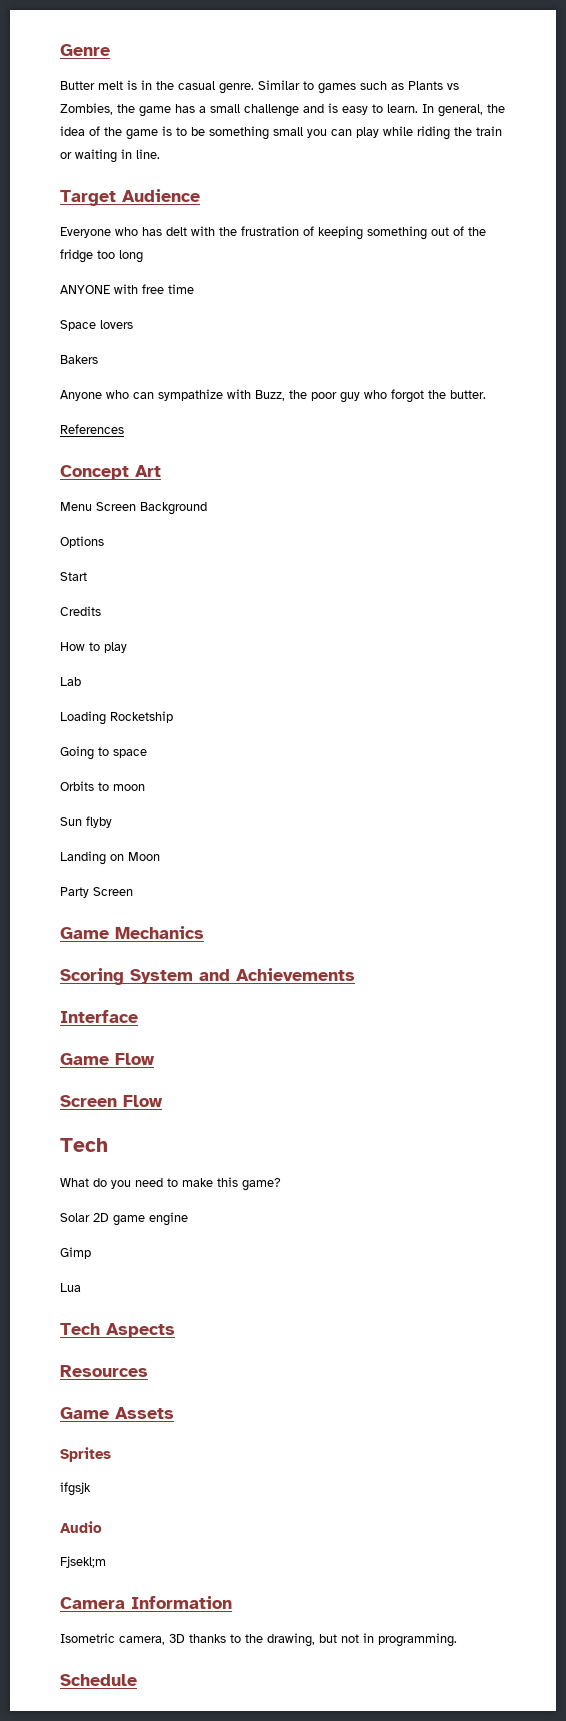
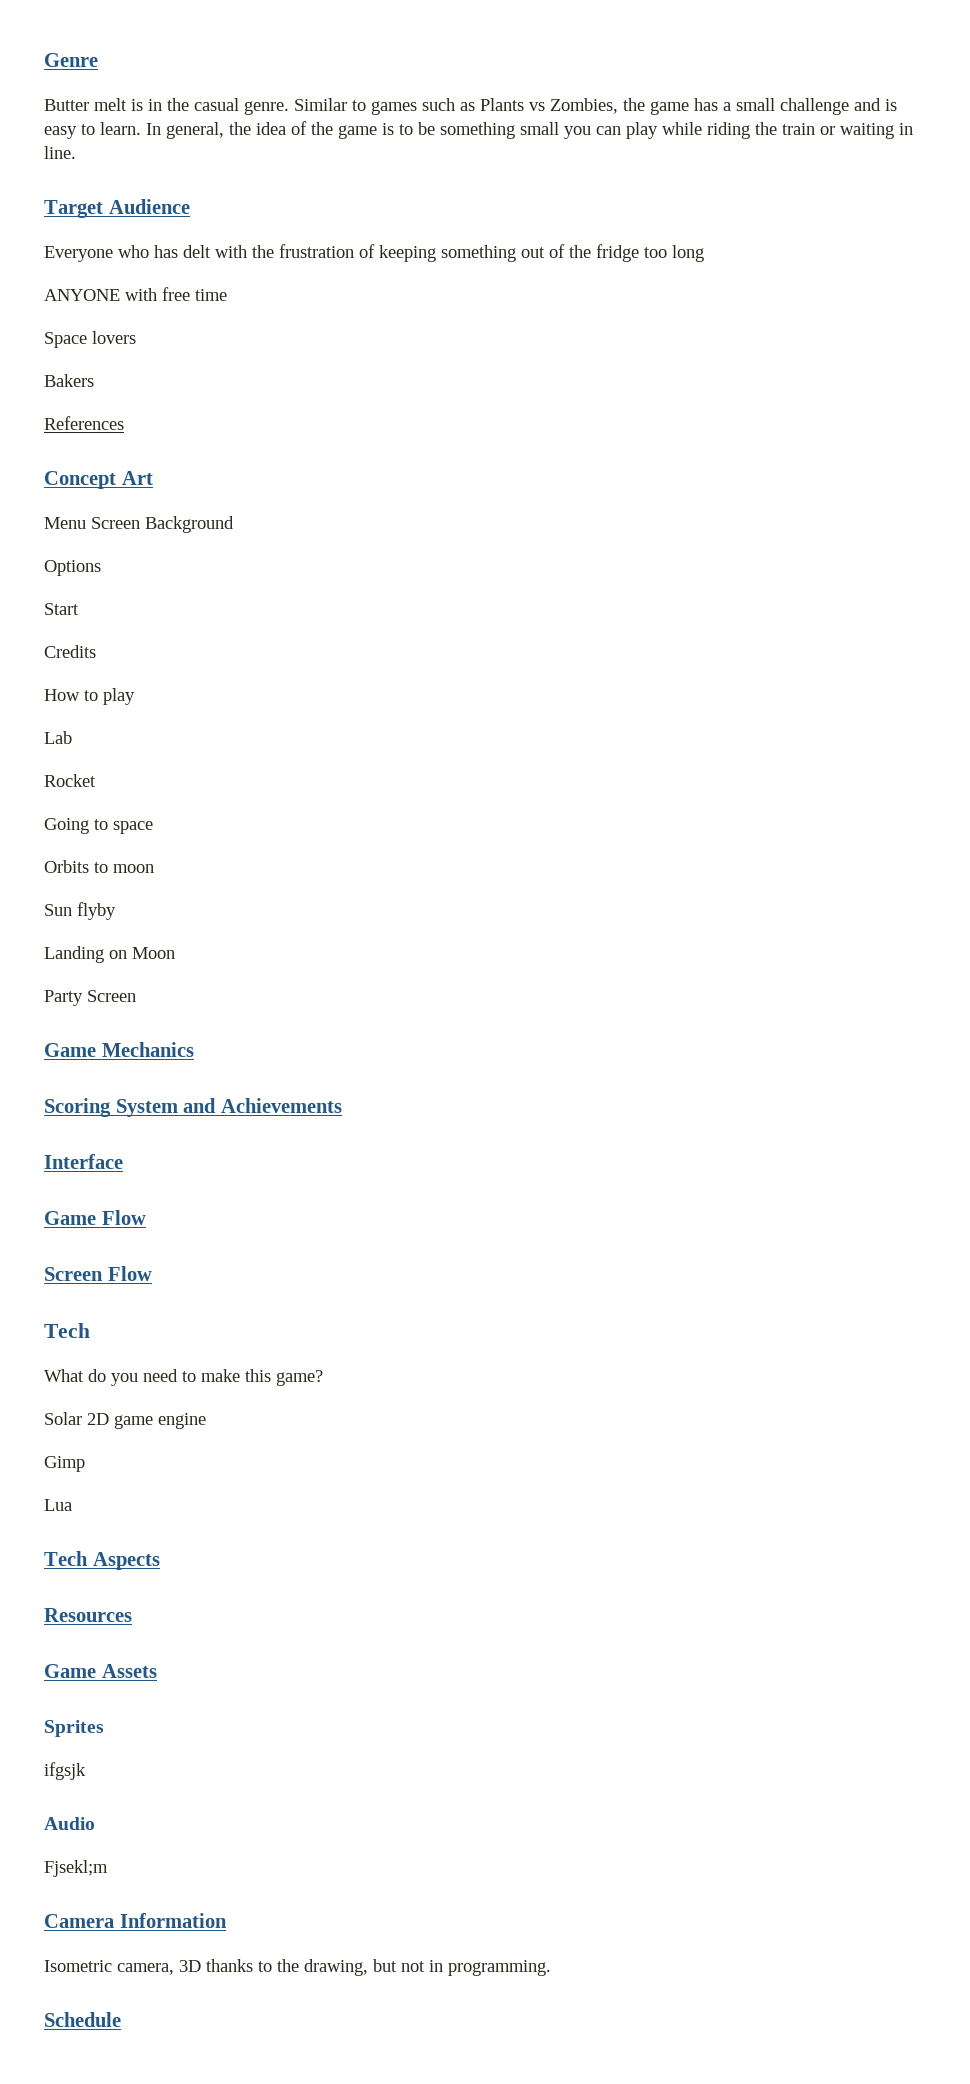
- Anyone who can sympathize with Buzz, the poor guy who forgot the butter.
- Loading Rocketship
+ Rocket

